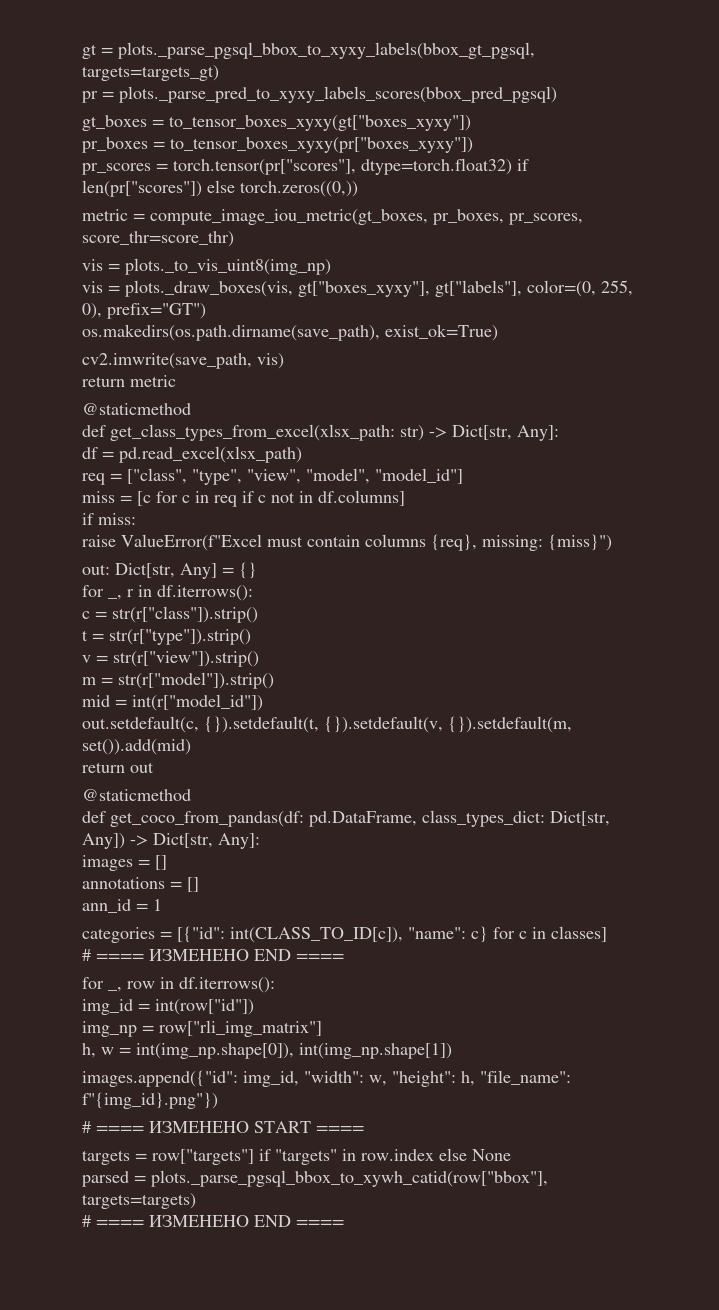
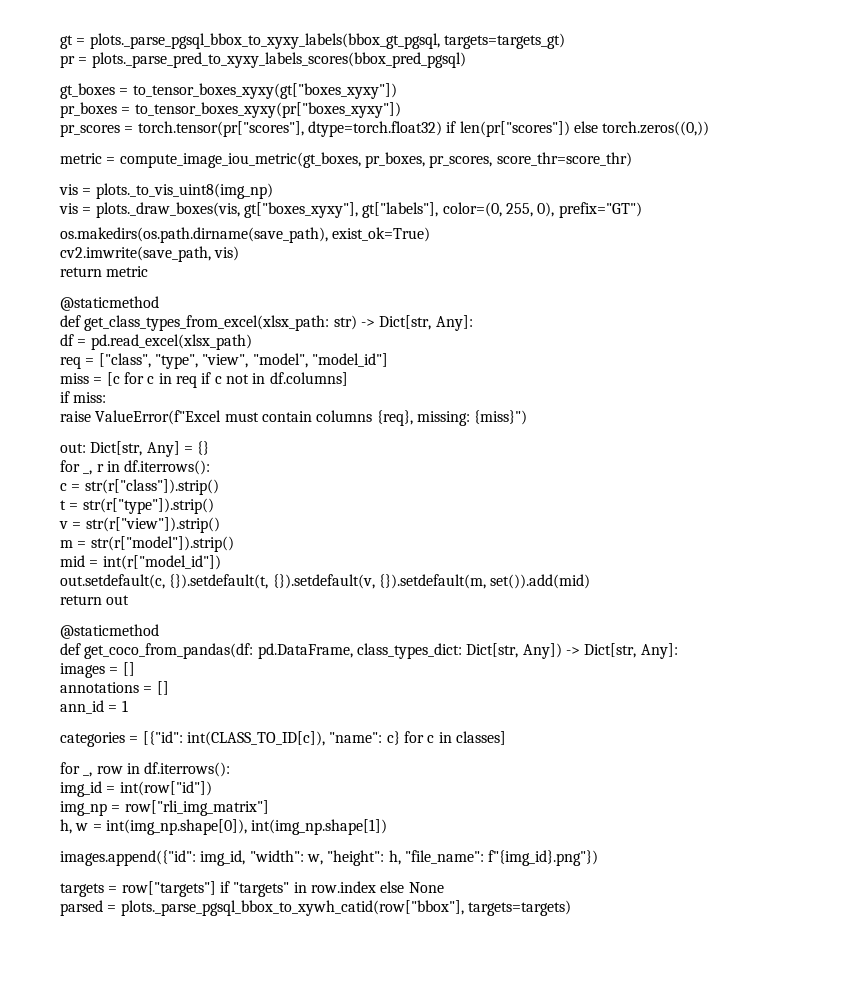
  categories = [{"id": int(CLASS_TO_ID[c]), "name": c} for c in classes]
- # ==== ИЗМЕНЕНО END ====
- # ==== ИЗМЕНЕНО START ====
  parsed = plots._parse_pgsql_bbox_to_xywh_catid(row["bbox"], targets=targets)
- # ==== ИЗМЕНЕНО END ====

